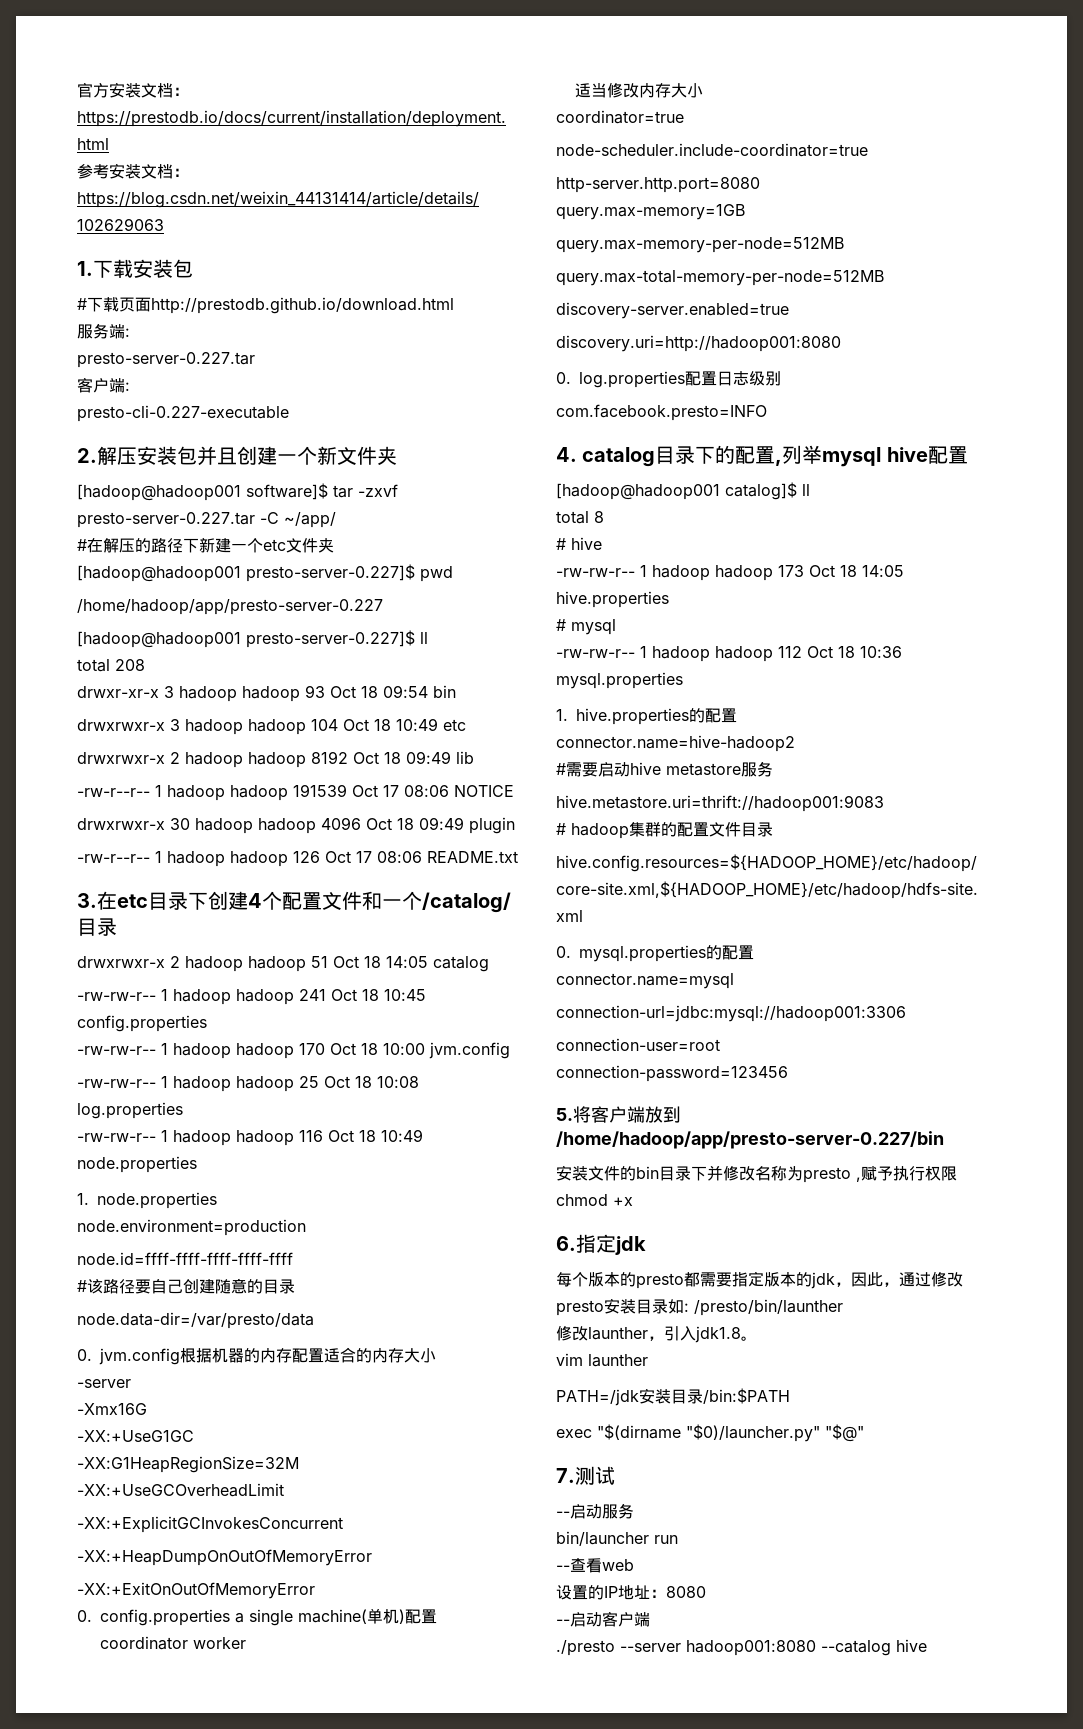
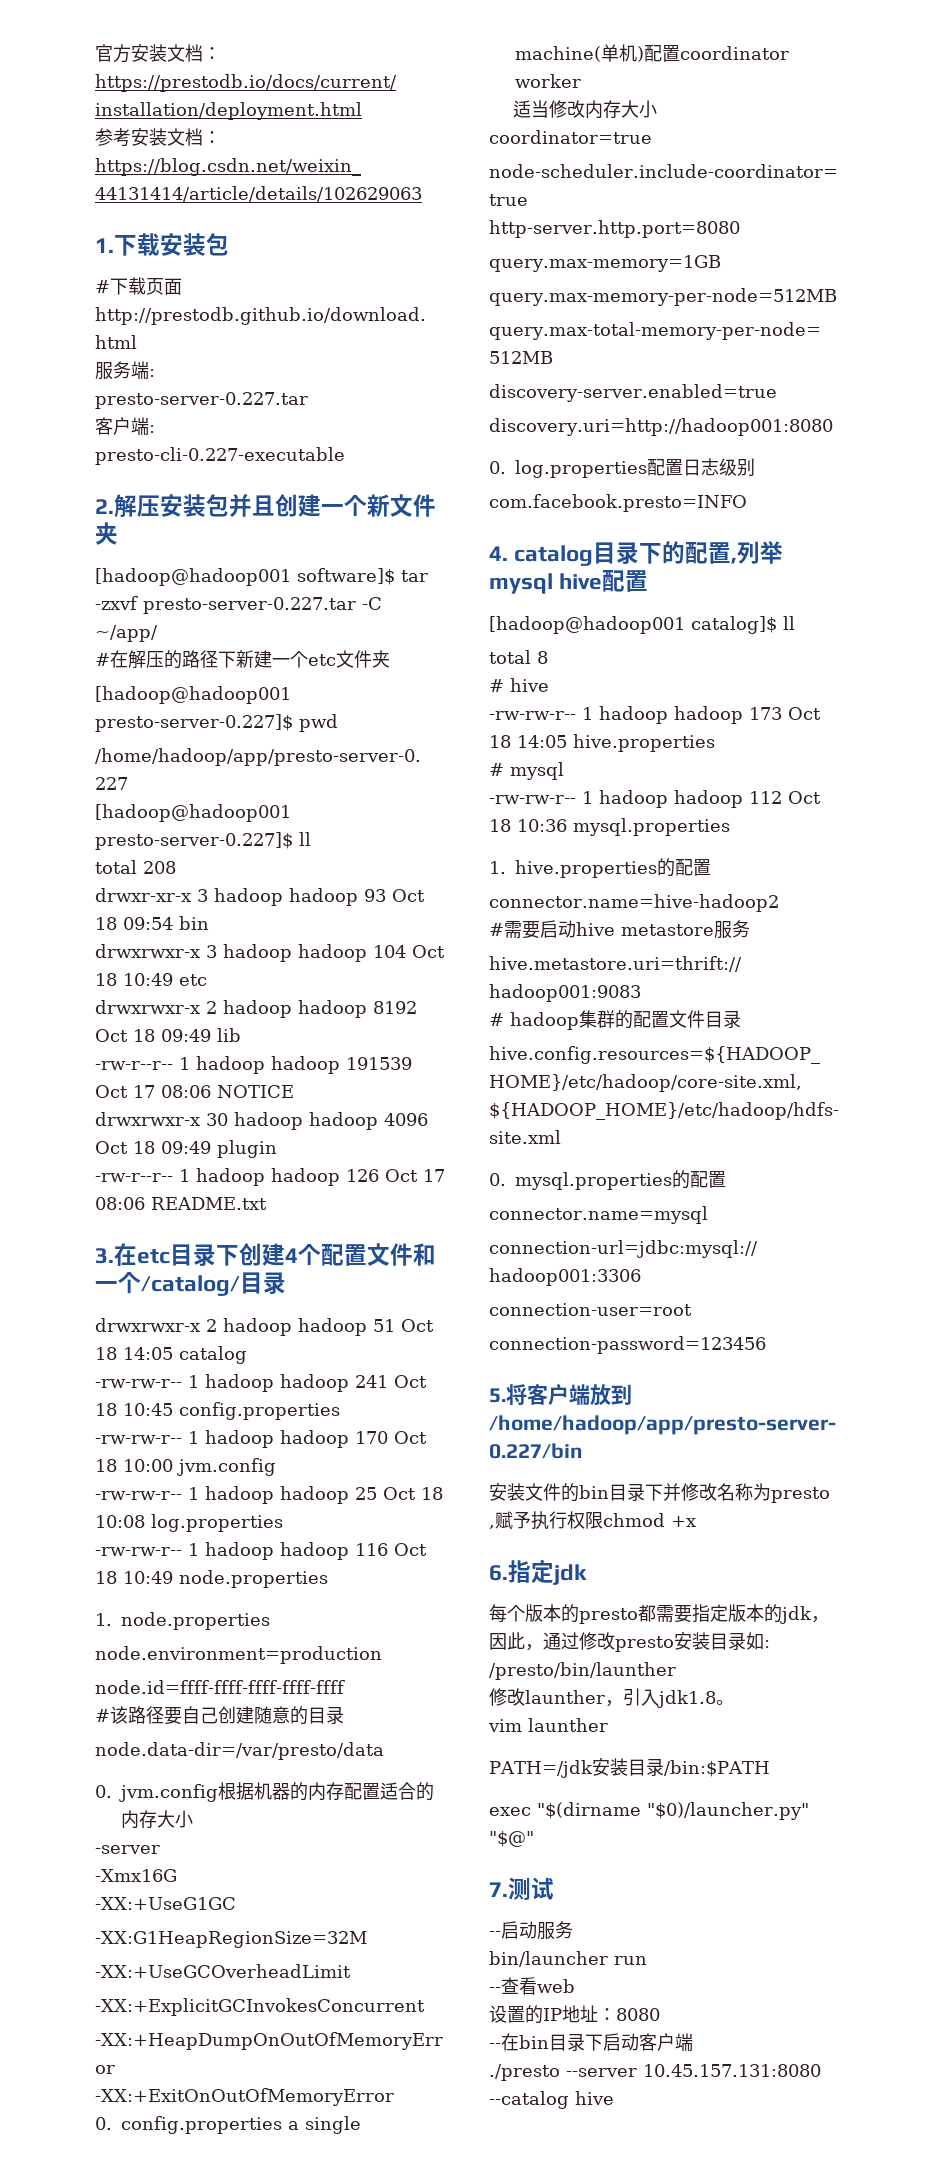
- --启动客户端
+ --在bin目录下启动客户端
- ./presto --server hadoop001:8080 --catalog hive
+ ./presto --server 10.45.157.131:8080 --catalog hive

